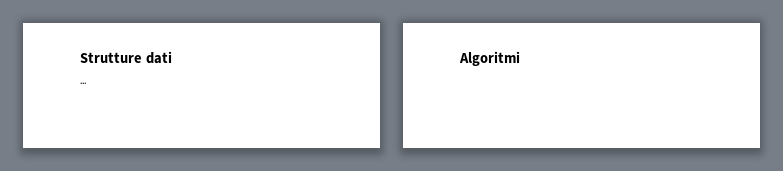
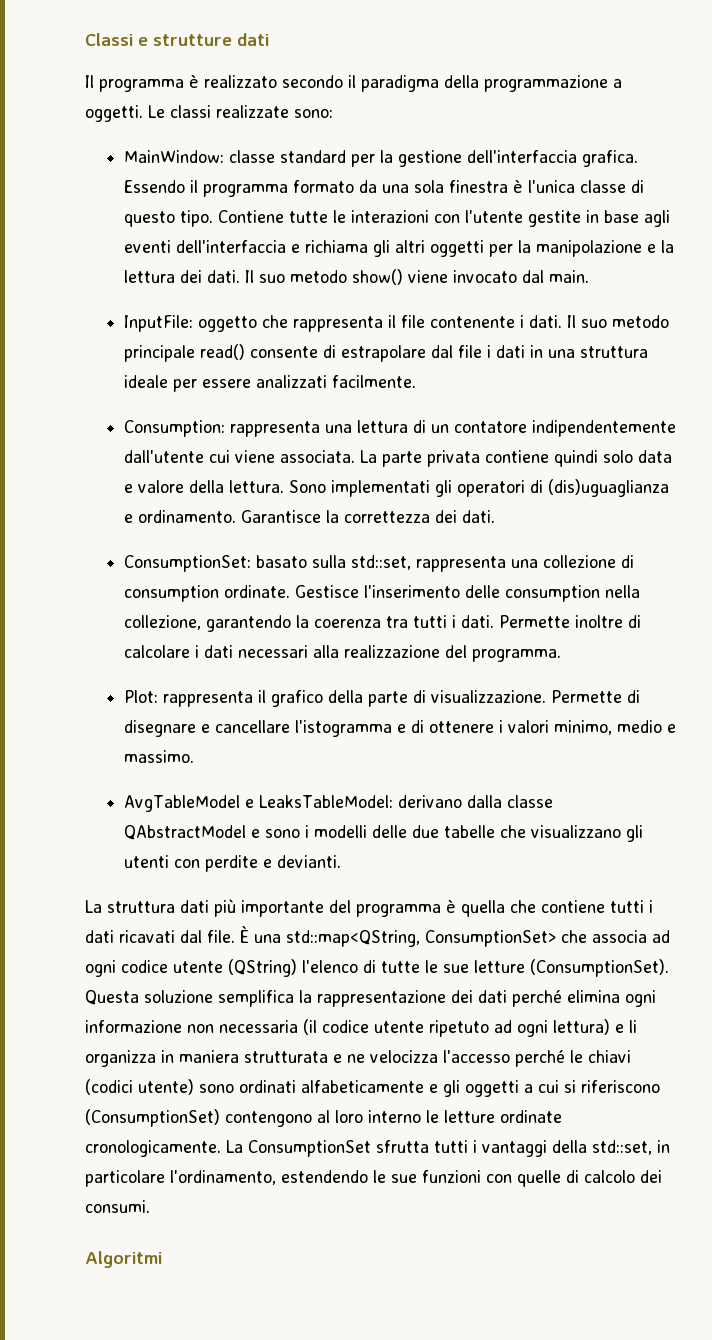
- Strutture dati
- ...
+ Classi e strutture dati
+ Il programma è realizzato secondo il paradigma della programmazione a oggetti. Le classi realizzate sono:
+ MainWindow: classe standard per la gestione dell'interfaccia grafica. Essendo il programma formato da una sola finestra è l'unica classe di questo tipo. Contiene tutte le interazioni con l'utente gestite in base agli eventi dell'interfaccia e richiama gli altri oggetti per la manipolazione e la lettura dei dati. Il suo metodo show() viene invocato dal main.
+ InputFile: oggetto che rappresenta il file contenente i dati. Il suo metodo principale read() consente di estrapolare dal file i dati in una struttura ideale per essere analizzati facilmente.
+ Consumption: rappresenta una lettura di un contatore indipendentemente dall'utente cui viene associata. La parte privata contiene quindi solo data e valore della lettura. Sono implementati gli operatori di (dis)uguaglianza e ordinamento. Garantisce la correttezza dei dati.
+ ConsumptionSet: basato sulla std::set, rappresenta una collezione di consumption ordinate. Gestisce l'inserimento delle consumption nella collezione, garantendo la coerenza tra tutti i dati. Permette inoltre di calcolare i dati necessari alla realizzazione del programma.
+ Plot: rappresenta il grafico della parte di visualizzazione. Permette di disegnare e cancellare l'istogramma e di ottenere i valori minimo, medio e massimo.
+ AvgTableModel e LeaksTableModel: derivano dalla classe QAbstractModel e sono i modelli delle due tabelle che visualizzano gli utenti con perdite e devianti.
+ La struttura dati più importante del programma è quella che contiene tutti i dati ricavati dal file. È una std::map<QString, ConsumptionSet> che associa ad ogni codice utente (QString) l'elenco di tutte le sue letture (ConsumptionSet). Questa soluzione semplifica la rappresentazione dei dati perché elimina ogni informazione non necessaria (il codice utente ripetuto ad ogni lettura) e li organizza in maniera strutturata e ne velocizza l'accesso perché le chiavi (codici utente) sono ordinati alfabeticamente e gli oggetti a cui si riferiscono (ConsumptionSet) contengono al loro interno le letture ordinate cronologicamente. La ConsumptionSet sfrutta tutti i vantaggi della std::set, in particolare l'ordinamento, estendendo le sue funzioni con quelle di calcolo dei consumi.

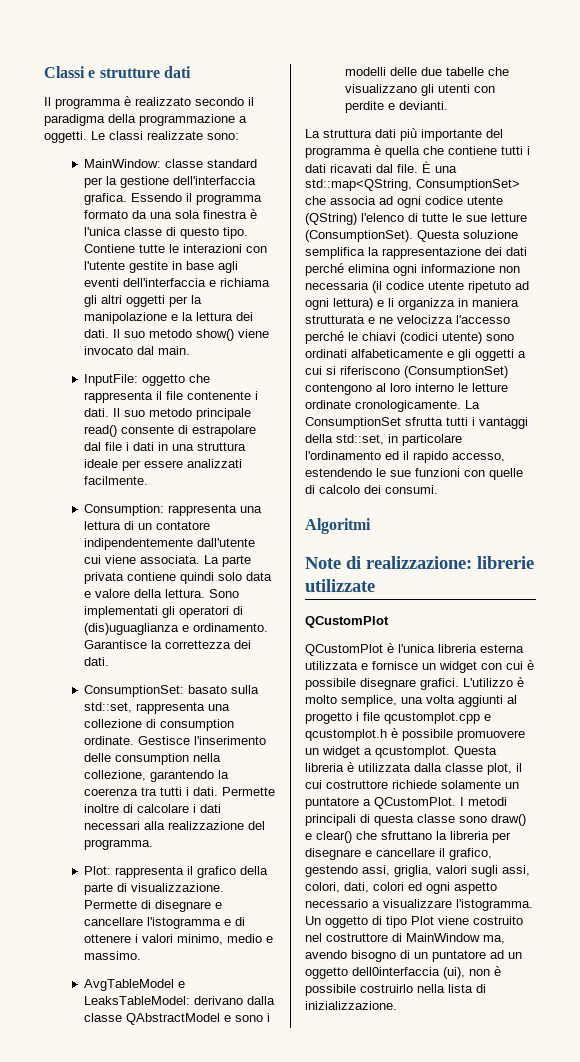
- La ConsumptionSet sfrutta tutti i vantaggi della std::set, in particolare l'ordinamento, estendendo le sue funzioni con quelle di calcolo dei consumi.
+ La ConsumptionSet sfrutta tutti i vantaggi della std::set, in particolare l'ordinamento ed il rapido accesso, estendendo le sue funzioni con quelle di calcolo dei consumi.
+ Note di realizzazione: librerie utilizzate
+ QCustomPlot
+ QCustomPlot è l'unica libreria esterna utilizzata e fornisce un widget con cui è possibile disegnare grafici. L'utilizzo è molto semplice, una volta aggiunti al progetto i file qcustomplot.cpp e qcustomplot.h è possibile promuovere un widget a qcustomplot. Questa libreria è utilizzata dalla classe plot, il cui costruttore richiede solamente un puntatore a QCustomPlot. I metodi principali di questa classe sono draw() e clear() che sfruttano la libreria per disegnare e cancellare il grafico, gestendo assi, griglia, valori sugli assi, colori, dati, colori ed ogni aspetto necessario a visualizzare l'istogramma. Un oggetto di tipo Plot viene costruito nel costruttore di MainWindow ma, avendo bisogno di un puntatore ad un oggetto dell0interfaccia (ui), non è possibile costruirlo nella lista di inizializzazione.

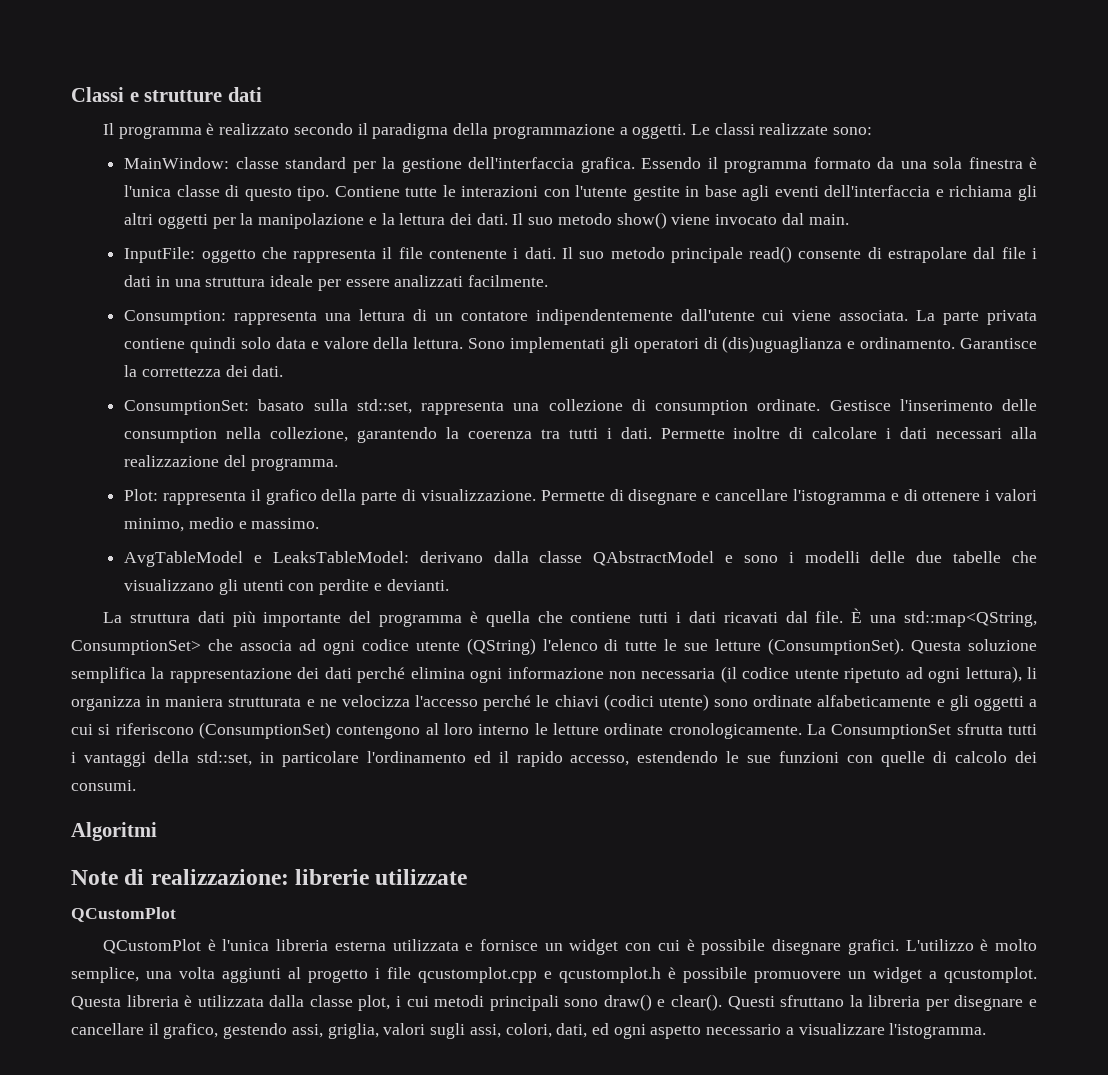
- Questa soluzione semplifica la rappresentazione dei dati perché elimina ogni informazione non necessaria (il codice utente ripetuto ad ogni lettura) e li organizza in maniera strutturata e ne velocizza l'accesso perché le chiavi (codici utente) sono ordinati alfabeticamente e gli oggetti a cui si riferiscono (ConsumptionSet) contengono al loro interno le letture ordinate cronologicamente.
+ Questa soluzione semplifica la rappresentazione dei dati perché elimina ogni informazione non necessaria (il codice utente ripetuto ad ogni lettura), li organizza in maniera strutturata e ne velocizza l'accesso perché le chiavi (codici utente) sono ordinate alfabeticamente e gli oggetti a cui si riferiscono (ConsumptionSet) contengono al loro interno le letture ordinate cronologicamente.
- Questa libreria è utilizzata dalla classe plot, il cui costruttore richiede solamente un puntatore a QCustomPlot. I metodi principali di questa classe sono draw() e clear() che sfruttano la libreria per disegnare e cancellare il grafico, gestendo assi, griglia, valori sugli assi, colori, dati, colori ed ogni aspetto necessario a visualizzare l'istogramma. Un oggetto di tipo Plot viene costruito nel costruttore di MainWindow ma, avendo bisogno di un puntatore ad un oggetto dell0interfaccia (ui), non è possibile costruirlo nella lista di inizializzazione.
+ Questa libreria è utilizzata dalla classe plot, i cui metodi principali sono draw() e clear(). Questi sfruttano la libreria per disegnare e cancellare il grafico, gestendo assi, griglia, valori sugli assi, colori, dati, ed ogni aspetto necessario a visualizzare l'istogramma.

